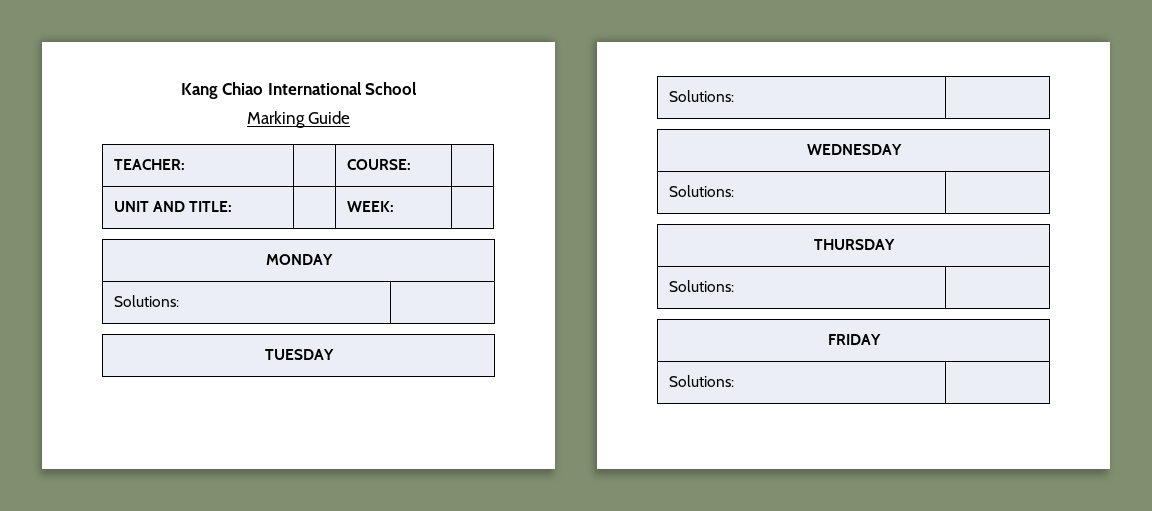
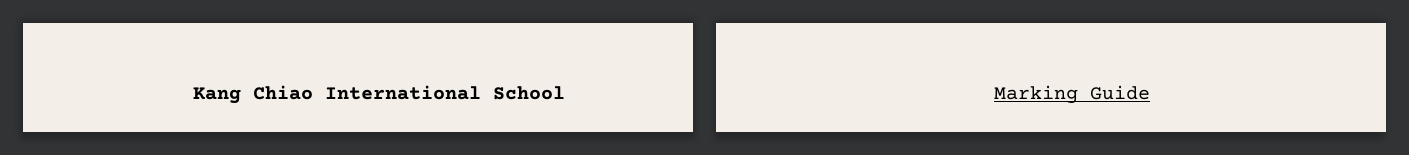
- TEACHER: | | COURSE: |
- UNIT AND TITLE: | | WEEK: |
- MONDAY
- Solutions: |
- TUESDAY
- Solutions: |
- WEDNESDAY
- Solutions: |
- THURSDAY
- Solutions: |
- FRIDAY
- Solutions: |

